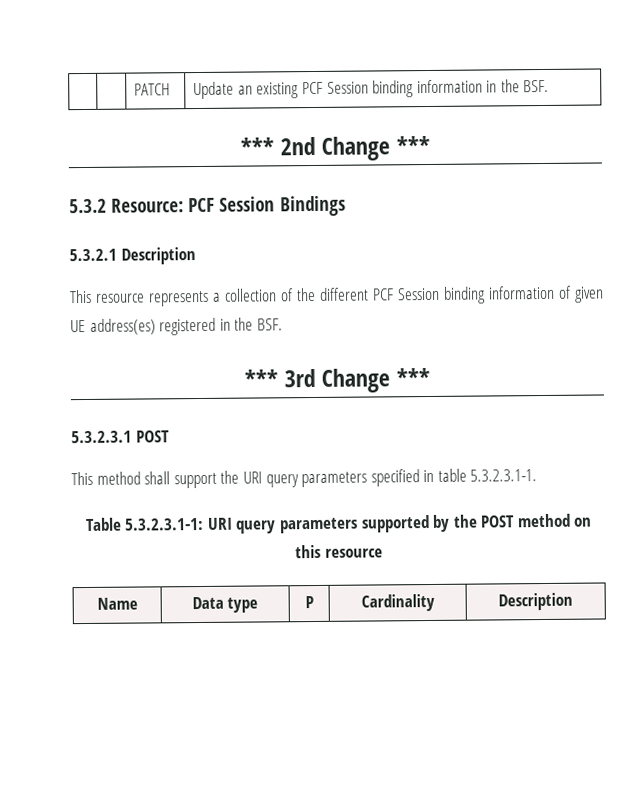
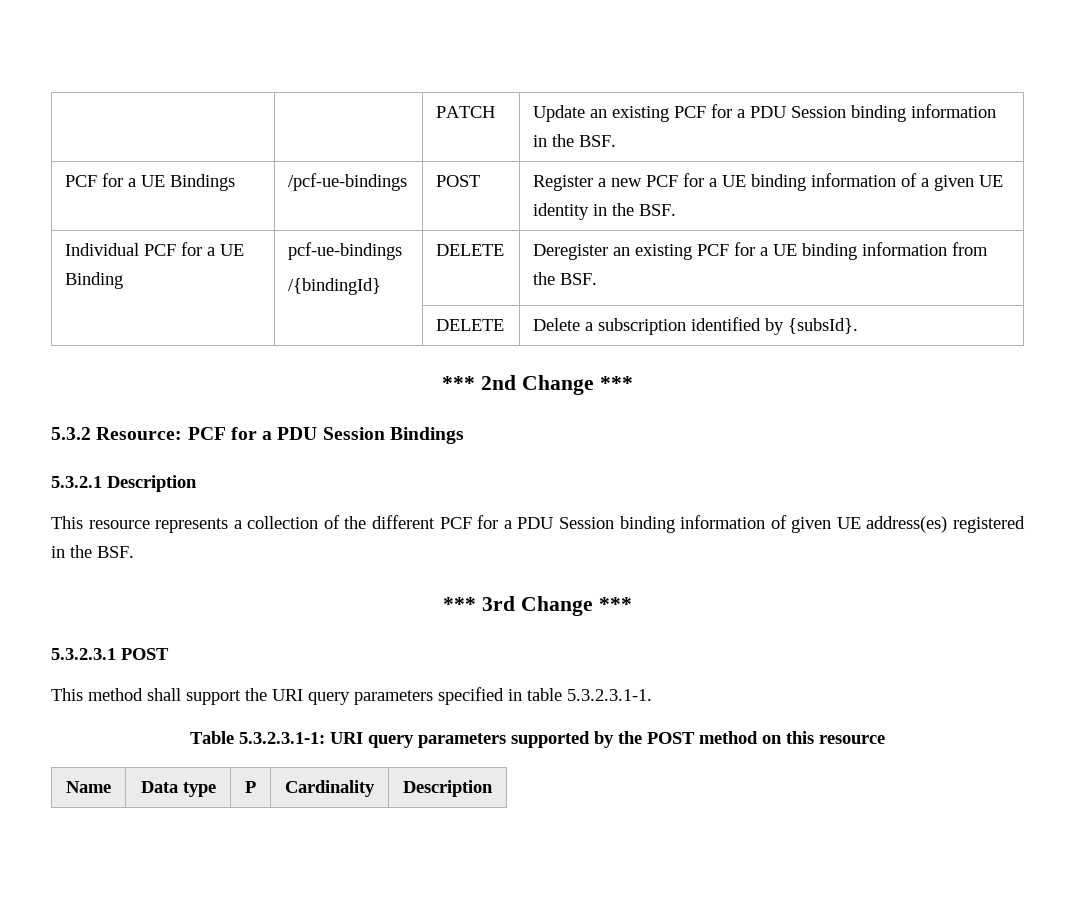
- | | PATCH | Update an existing PCF Session binding information in the BSF.
+ | | PATCH | Update an existing PCF for a PDU Session binding information in the BSF.
+ PCF for a UE Bindings | /pcf-ue-bindings | POST | Register a new PCF for a UE binding information of a given UE identity in the BSF.
+ Individual PCF for a UE Binding | pcf-ue-bindings
+ /{bindingId} | DELETE | Deregister an existing PCF for a UE binding information from the BSF.
+ | | DELETE | Delete a subscription identified by {subsId}.
- 5.3.2 Resource: PCF Session Bindings
+ 5.3.2 Resource: PCF for a PDU Session Bindings
- This resource represents a collection of the different PCF Session binding information of given UE address(es) registered in the BSF.
+ This resource represents a collection of the different PCF for a PDU Session binding information of given UE address(es) registered in the BSF.

